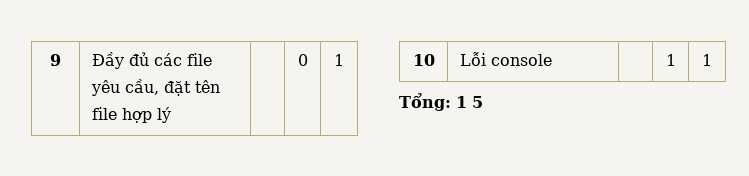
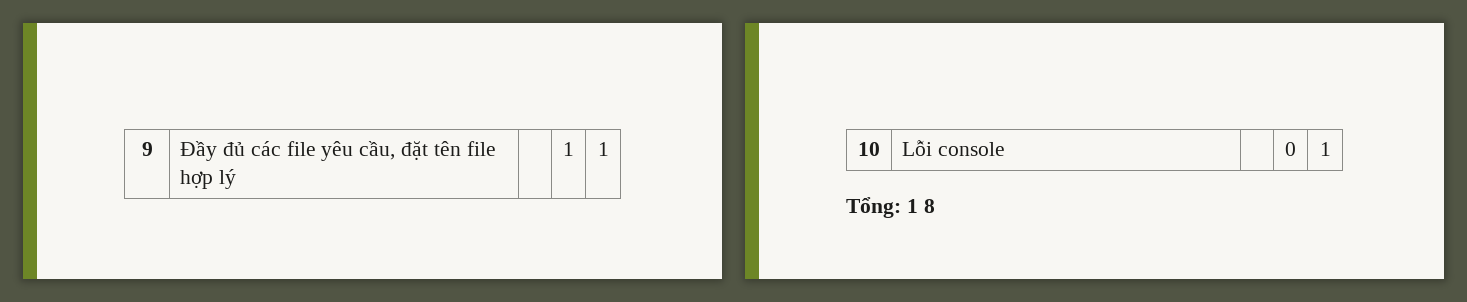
- 9 | Đầy đủ các file yêu cầu, đặt tên file hợp lý | | 0 | 1
+ 9 | Đầy đủ các file yêu cầu, đặt tên file hợp lý | | 1 | 1
- 10 | Lỗi console | | 1 | 1
+ 10 | Lỗi console | | 0 | 1
- Tổng: 1 5
+ Tổng: 1 8

